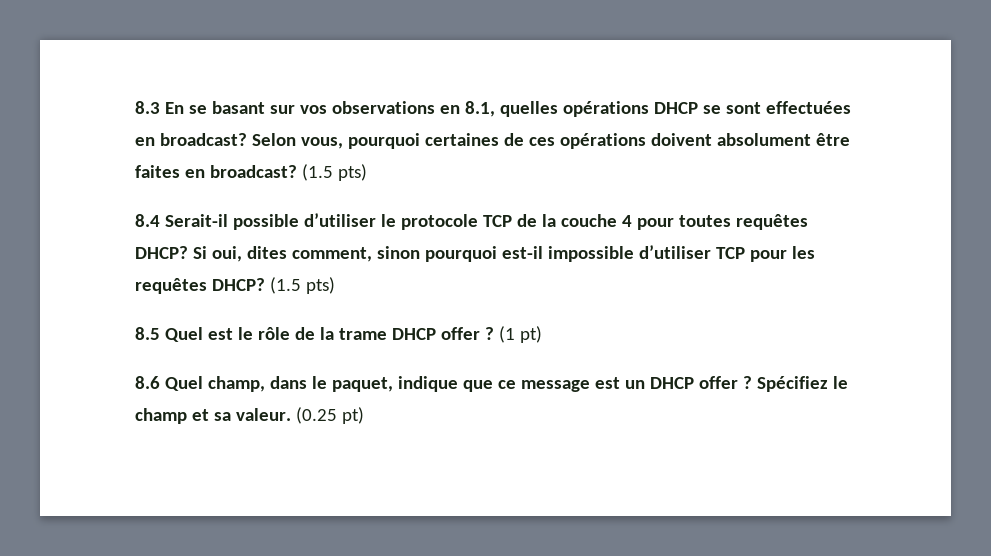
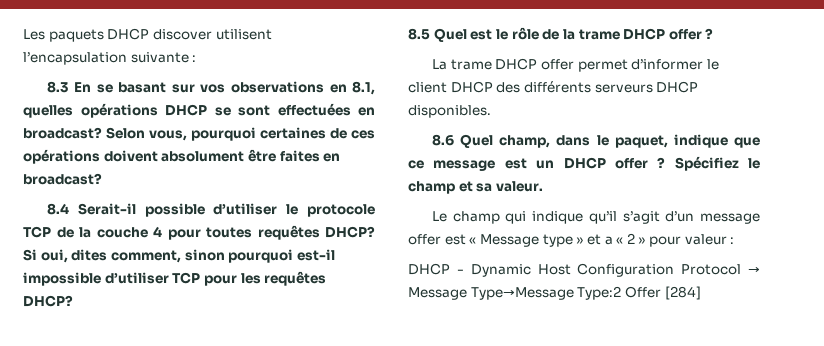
+ Les paquets DHCP discover utilisent l’encapsulation suivante :
- Selon vous, pourquoi certaines de ces opérations doivent absolument être faites en broadcast? (1.5 pts)
+ Selon vous, pourquoi certaines de ces opérations doivent absolument être faites en broadcast?
- Si oui, dites comment, sinon pourquoi est-il impossible d’utiliser TCP pour les requêtes DHCP? (1.5 pts)
+ Si oui, dites comment, sinon pourquoi est-il impossible d’utiliser TCP pour les requêtes DHCP?
- 8.5 Quel est le rôle de la trame DHCP offer ? (1 pt)
+ 8.5 Quel est le rôle de la trame DHCP offer ?
+ La trame DHCP offer permet d’informer le client DHCP des différents serveurs DHCP disponibles.
- Spécifiez le champ et sa valeur. (0.25 pt)
+ Spécifiez le champ et sa valeur.
+ Le champ qui indique qu’il s’agit d’un message offer est « Message type » et a « 2 » pour valeur :
+ DHCP - Dynamic Host Configuration Protocol → Message Type→Message Type:2 Offer [284]

